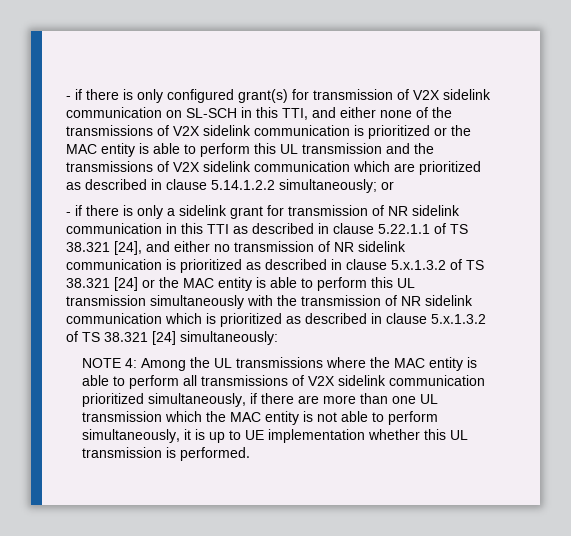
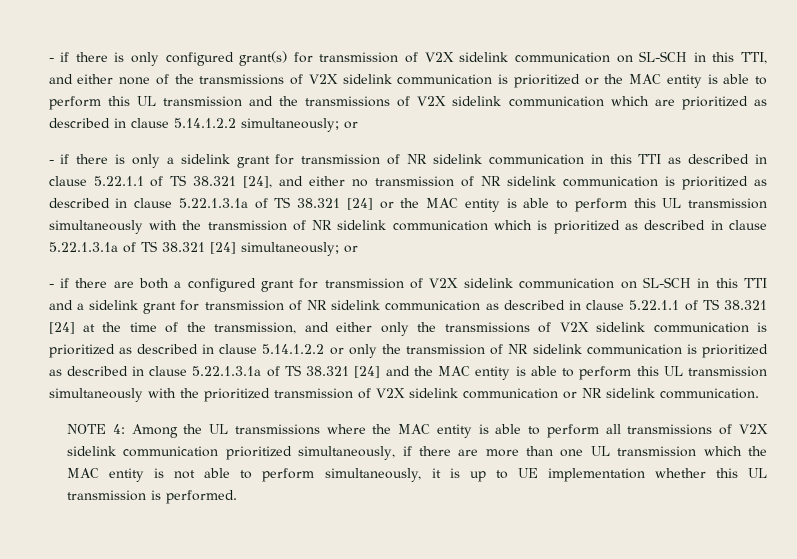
- - if there is only a sidelink grant for transmission of NR sidelink communication in this TTI as described in clause 5.22.1.1 of TS 38.321 [24], and either no transmission of NR sidelink communication is prioritized as described in clause 5.x.1.3.2 of TS 38.321 [24] or the MAC entity is able to perform this UL transmission simultaneously with the transmission of NR sidelink communication which is prioritized as described in clause 5.x.1.3.2 of TS 38.321 [24] simultaneously:
+ - if there is only a sidelink grant for transmission of NR sidelink communication in this TTI as described in clause 5.22.1.1 of TS 38.321 [24], and either no transmission of NR sidelink communication is prioritized as described in clause 5.22.1.3.1a of TS 38.321 [24] or the MAC entity is able to perform this UL transmission simultaneously with the transmission of NR sidelink communication which is prioritized as described in clause 5.22.1.3.1a of TS 38.321 [24] simultaneously; or
+ - if there are both a configured grant for transmission of V2X sidelink communication on SL-SCH in this TTI and a sidelink grant for transmission of NR sidelink communication as described in clause 5.22.1.1 of TS 38.321 [24] at the time of the transmission, and either only the transmissions of V2X sidelink communication is prioritized as described in clause 5.14.1.2.2 or only the transmission of NR sidelink communication is prioritized as described in clause 5.22.1.3.1a of TS 38.321 [24] and the MAC entity is able to perform this UL transmission simultaneously with the prioritized transmission of V2X sidelink communication or NR sidelink communication.

